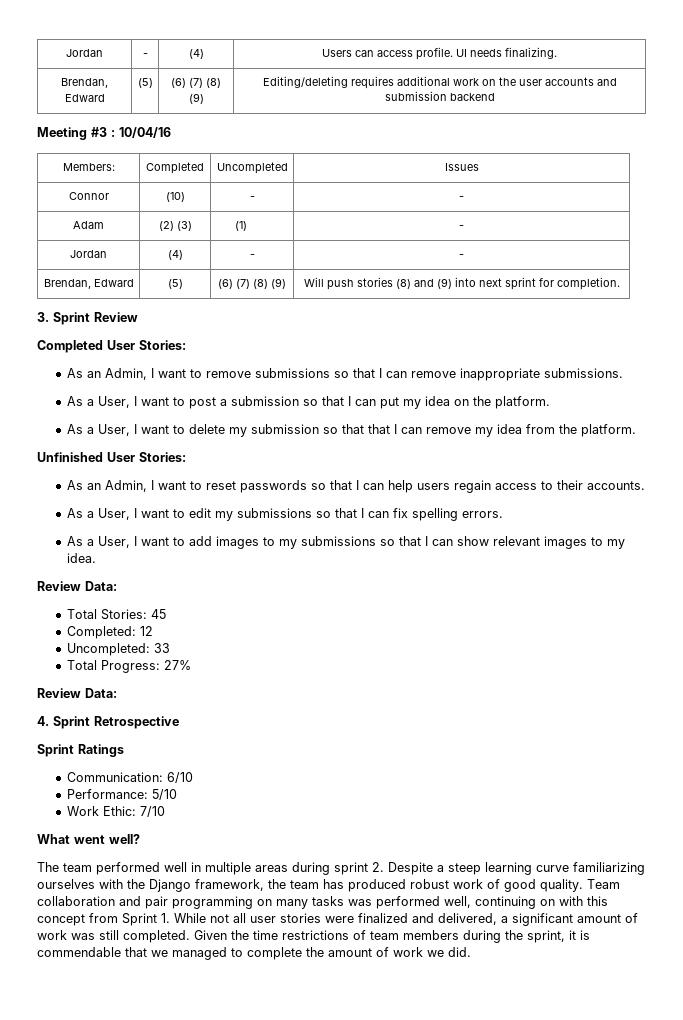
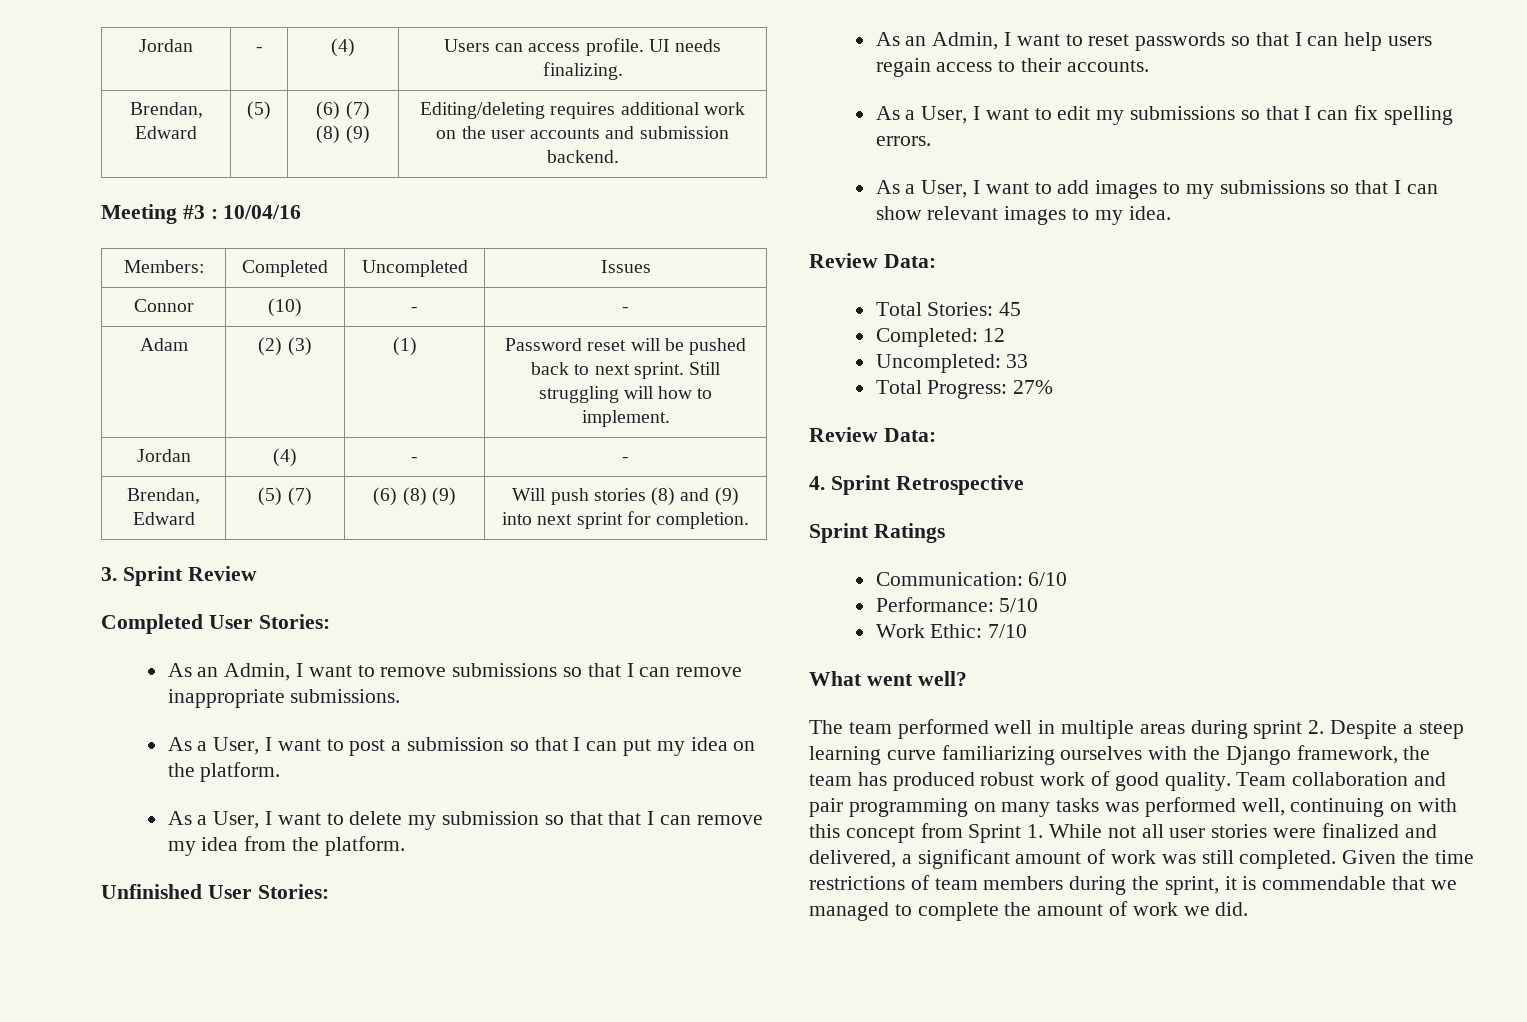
- Brendan, Edward | (5) | (6) (7) (8) (9) | Editing/deleting requires additional work on the user accounts and submission backend
+ Brendan, Edward | (5) | (6) (7) (8) (9) | Editing/deleting requires additional work on the user accounts and submission backend.
- Adam | (2) (3) | (1) | -
+ Adam | (2) (3) | (1) | Password reset will be pushed back to next sprint. Still struggling will how to implement.
- Brendan, Edward | (5) | (6) (7) (8) (9) | Will push stories (8) and (9) into next sprint for completion.
+ Brendan, Edward | (5) (7) | (6) (8) (9) | Will push stories (8) and (9) into next sprint for completion.

